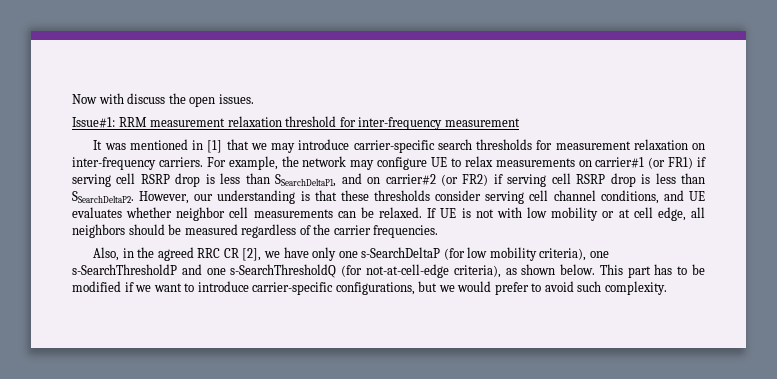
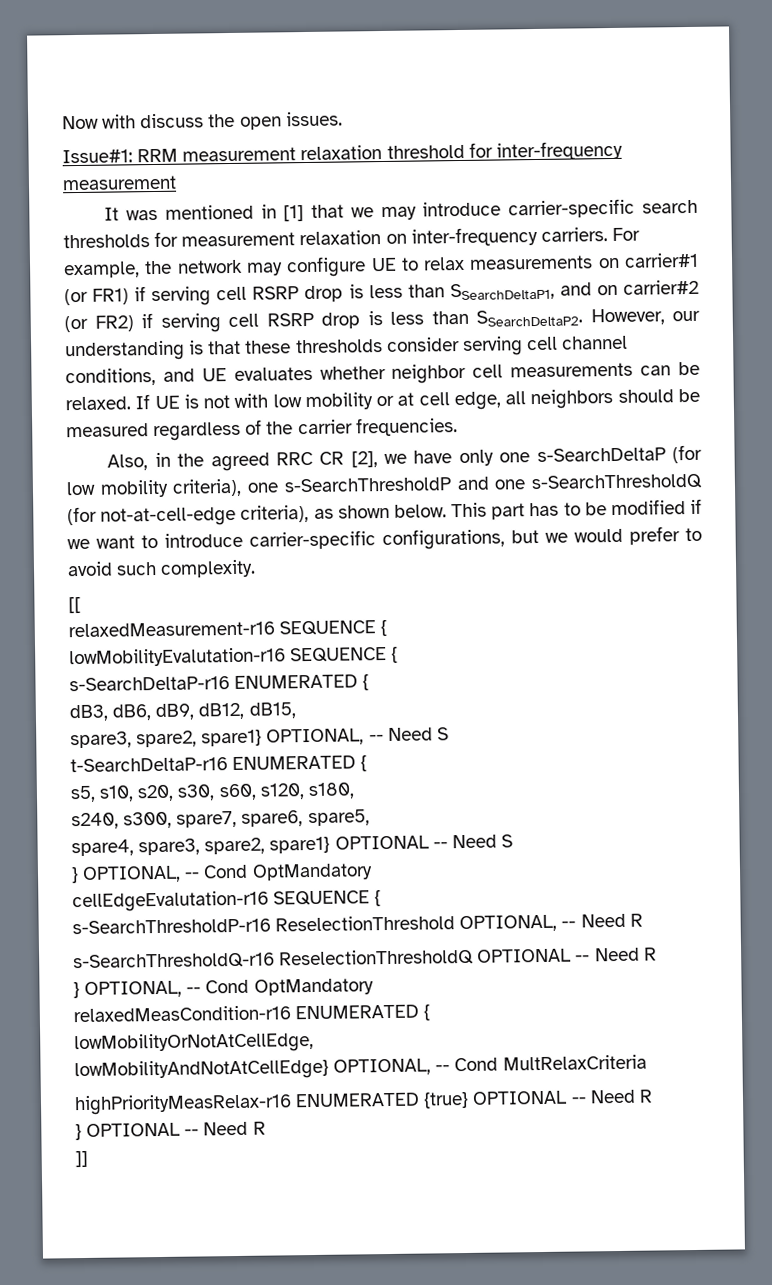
+ [[
+ relaxedMeasurement-r16 SEQUENCE {
+ lowMobilityEvalutation-r16 SEQUENCE {
+ s-SearchDeltaP-r16 ENUMERATED {
+ dB3, dB6, dB9, dB12, dB15,
+ spare3, spare2, spare1} OPTIONAL, -- Need S
+ t-SearchDeltaP-r16 ENUMERATED {
+ s5, s10, s20, s30, s60, s120, s180,
+ s240, s300, spare7, spare6, spare5,
+ spare4, spare3, spare2, spare1} OPTIONAL -- Need S
+ } OPTIONAL, -- Cond OptMandatory
+ cellEdgeEvalutation-r16 SEQUENCE {
+ s-SearchThresholdP-r16 ReselectionThreshold OPTIONAL, -- Need R
+ s-SearchThresholdQ-r16 ReselectionThresholdQ OPTIONAL -- Need R
+ } OPTIONAL, -- Cond OptMandatory
+ relaxedMeasCondition-r16 ENUMERATED {
+ lowMobilityOrNotAtCellEdge,
+ lowMobilityAndNotAtCellEdge} OPTIONAL, -- Cond MultRelaxCriteria
+ highPriorityMeasRelax-r16 ENUMERATED {true} OPTIONAL -- Need R
+ } OPTIONAL -- Need R
+ ]]

